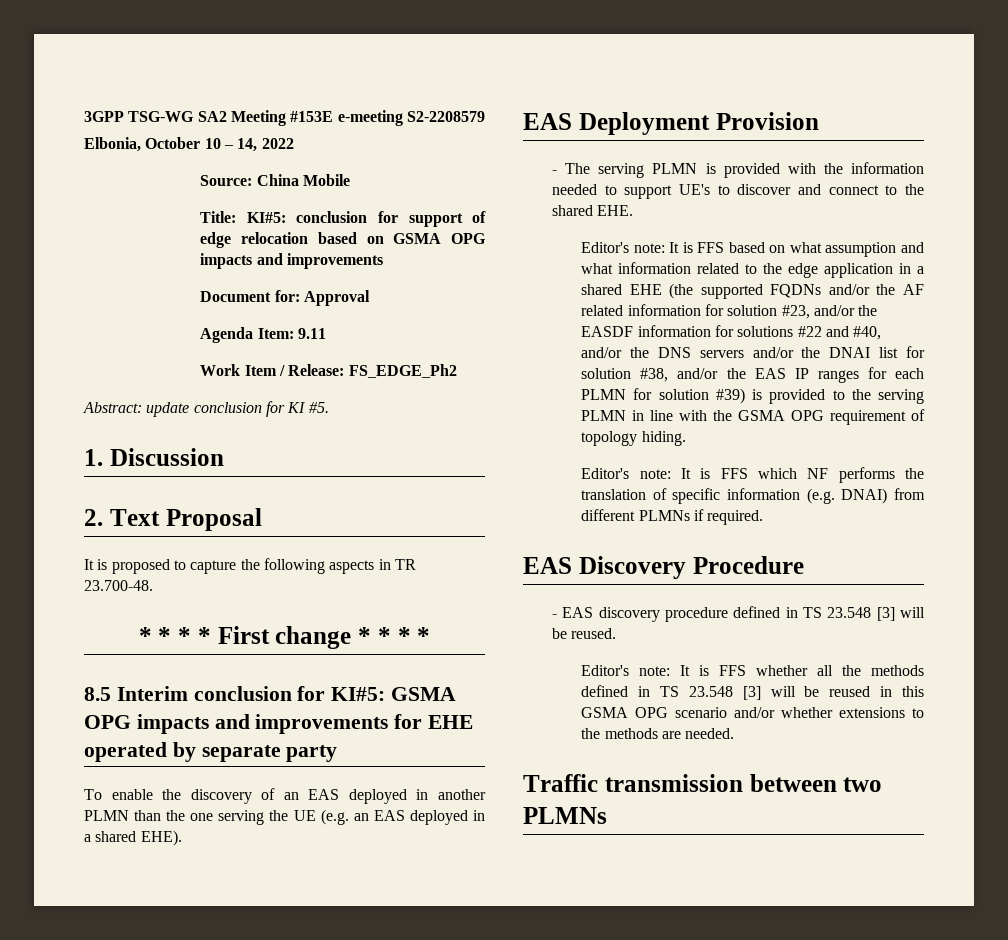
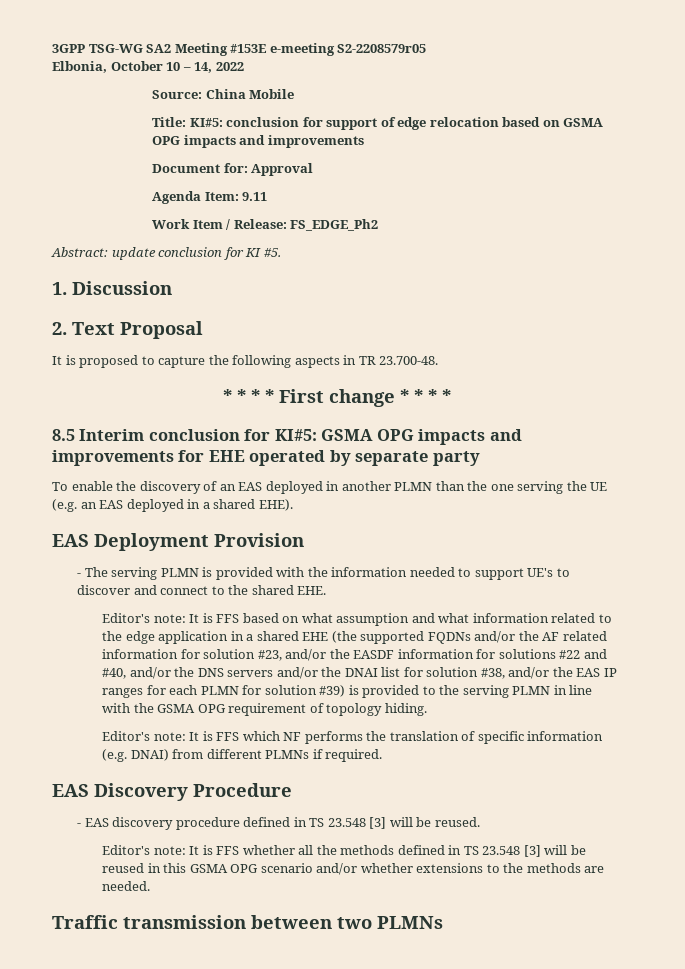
- 3GPP TSG-WG SA2 Meeting #153E e-meeting S2-2208579
+ 3GPP TSG-WG SA2 Meeting #153E e-meeting S2-2208579r05

